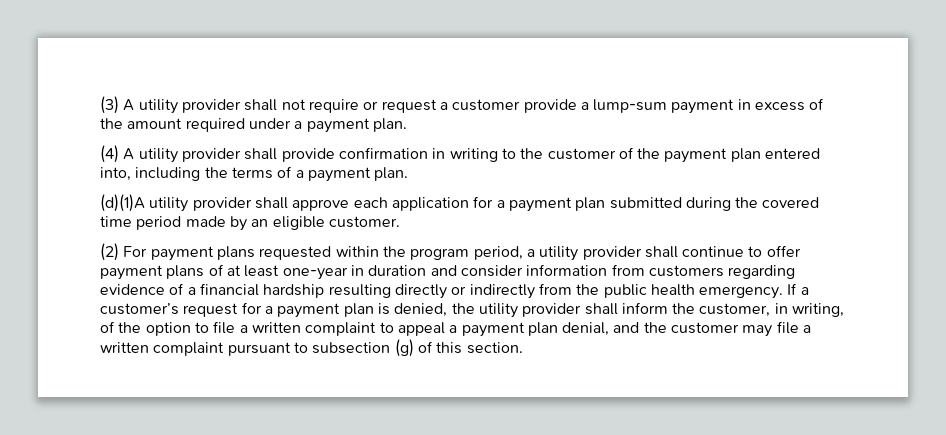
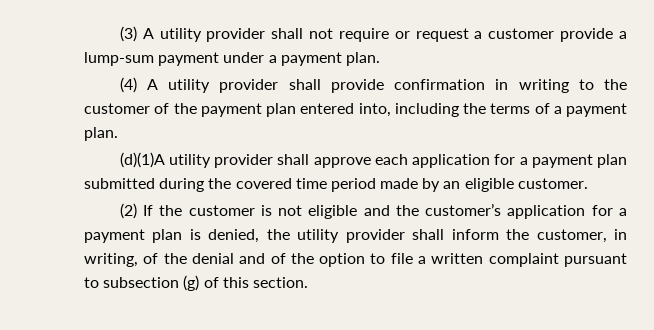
- (3) A utility provider shall not require or request a customer provide a lump-sum payment in excess of the amount required under a payment plan.
+ (3) A utility provider shall not require or request a customer provide a lump-sum payment under a payment plan.
- (2) For payment plans requested within the program period, a utility provider shall continue to offer payment plans of at least one-year in duration and consider information from customers regarding evidence of a financial hardship resulting directly or indirectly from the public health emergency. If a customer’s request for a payment plan is denied, the utility provider shall inform the customer, in writing, of the option to file a written complaint to appeal a payment plan denial, and the customer may file a written complaint pursuant to subsection (g) of this section.
+ (2) If the customer is not eligible and the customer’s application for a payment plan is denied, the utility provider shall inform the customer, in writing, of the denial and of the option to file a written complaint pursuant to subsection (g) of this section.

